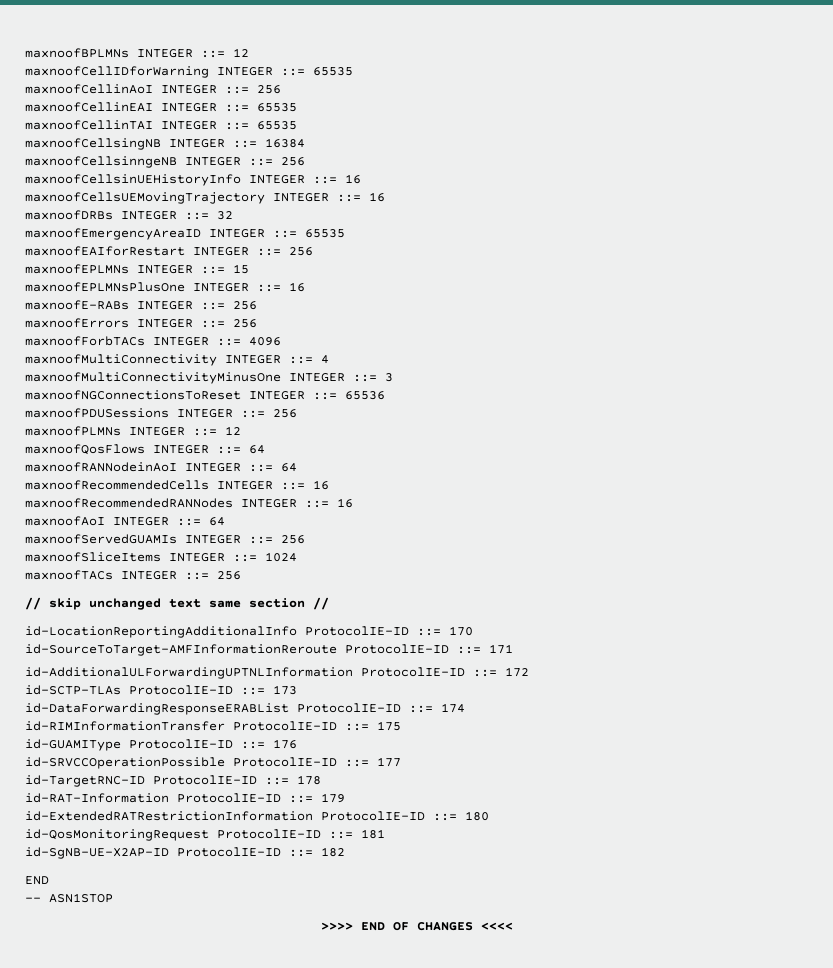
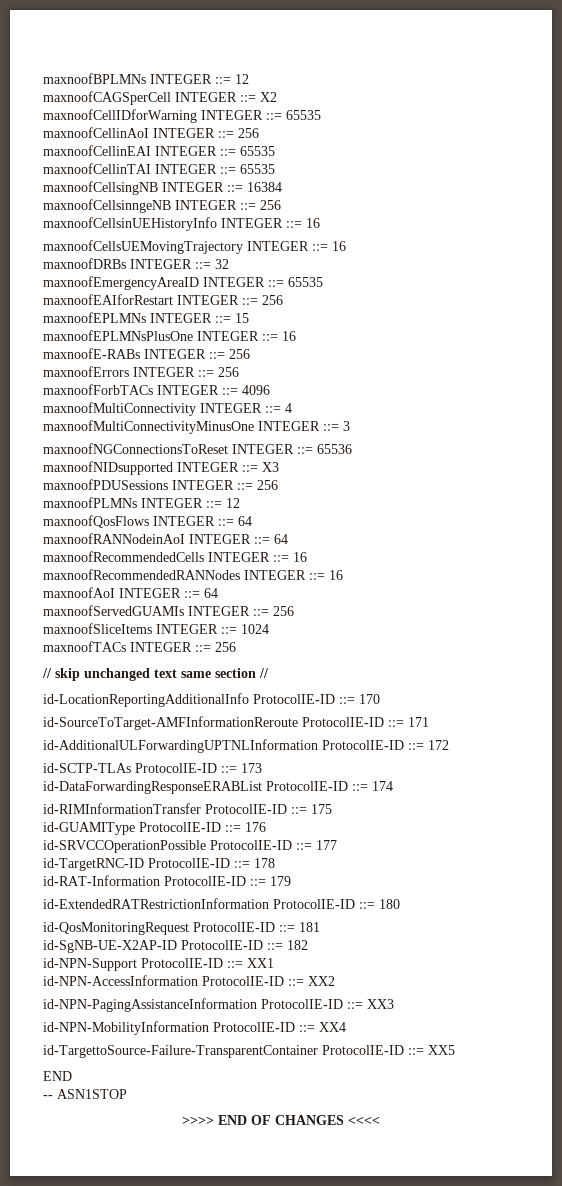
+ maxnoofCAGSperCell INTEGER ::= X2
+ maxnoofNIDsupported INTEGER ::= X3
+ id-NPN-Support ProtocolIE-ID ::= XX1
+ id-NPN-AccessInformation ProtocolIE-ID ::= XX2
+ id-NPN-PagingAssistanceInformation ProtocolIE-ID ::= XX3
+ id-NPN-MobilityInformation ProtocolIE-ID ::= XX4
+ id-TargettoSource-Failure-TransparentContainer ProtocolIE-ID ::= XX5

